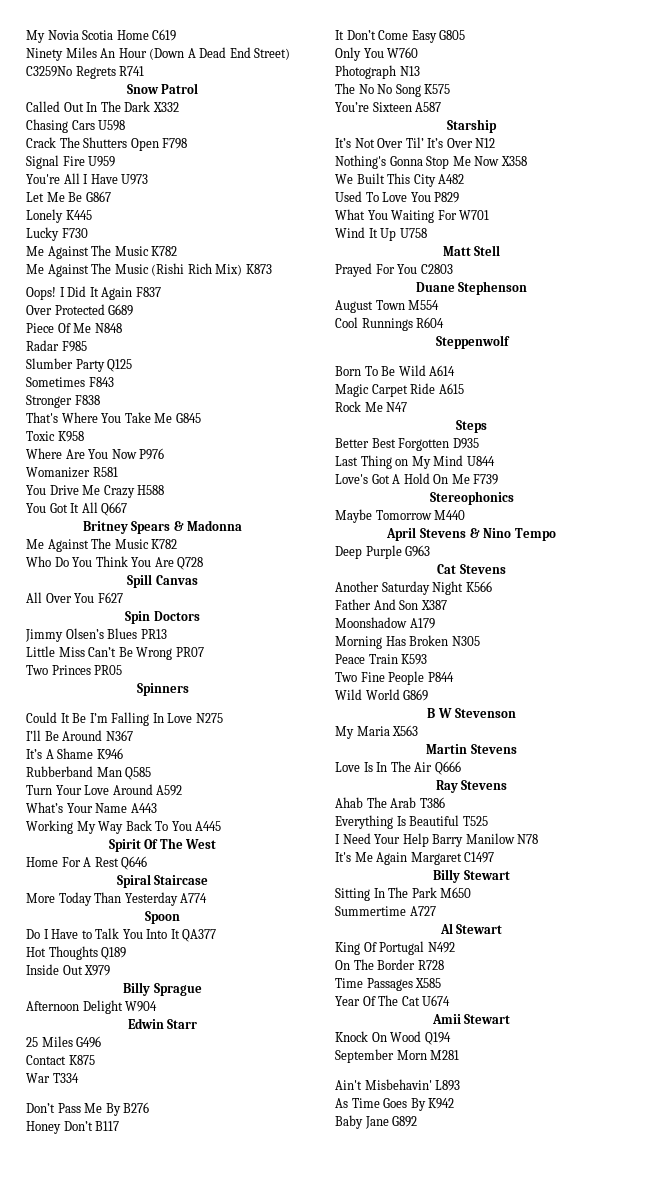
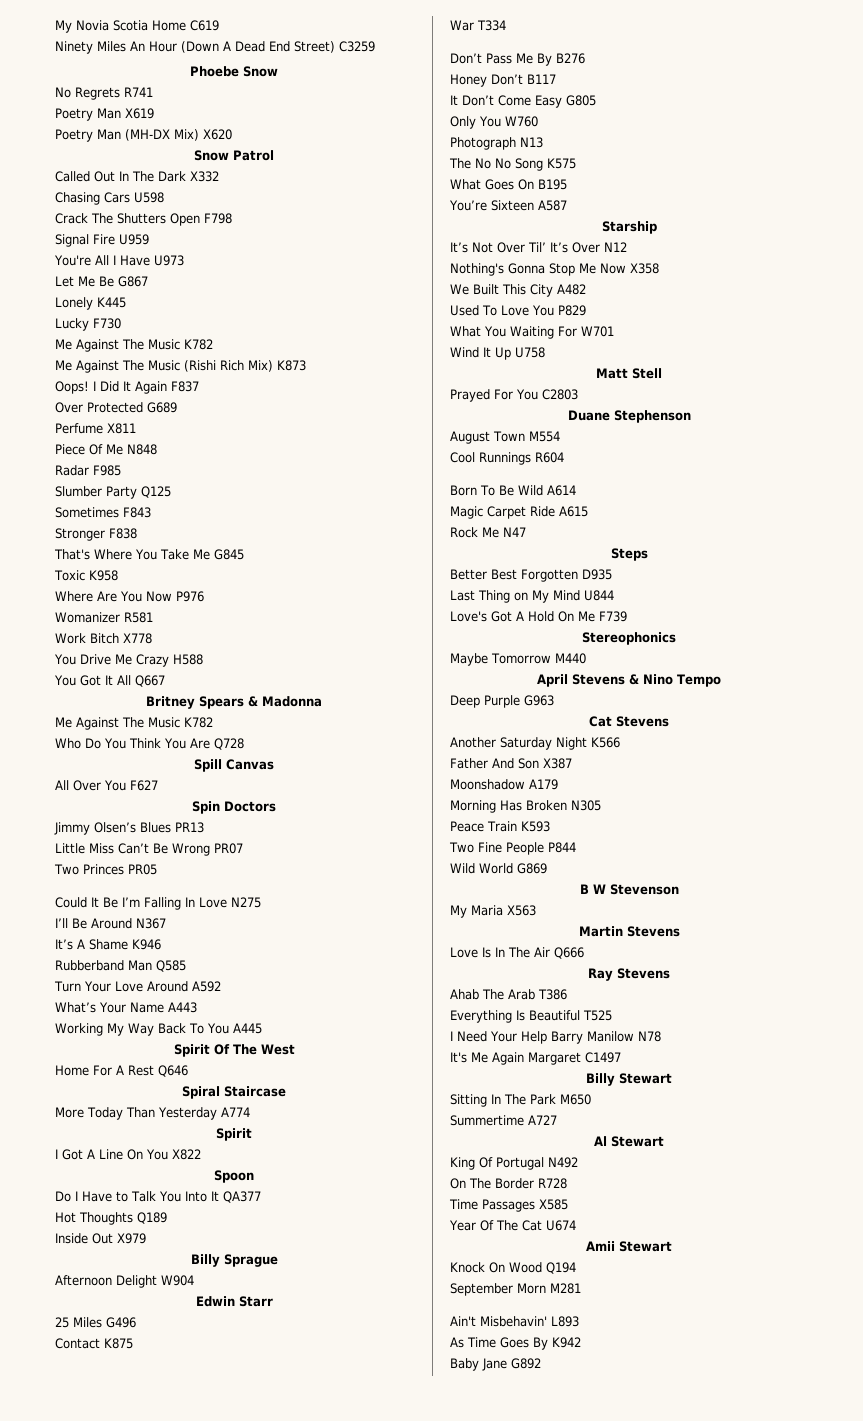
- Ninety Miles An Hour (Down A Dead End Street) C3259No Regrets R741
+ Ninety Miles An Hour (Down A Dead End Street) C3259
+ Phoebe Snow
+ No Regrets R741
+ Poetry Man X619
+ Poetry Man (MH-DX Mix) X620
+ Perfume X811
+ Work Bitch X778
- Spinners
  More Today Than Yesterday A774
+ Spirit
+ I Got A Line On You X822
+ What Goes On B195
- Steppenwolf

